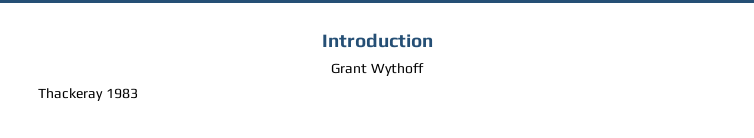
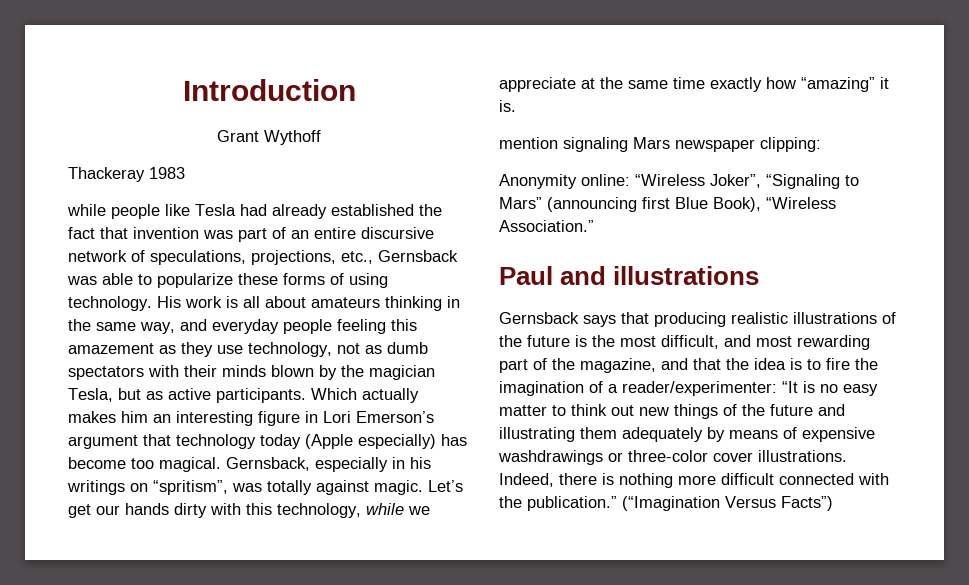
+ while people like Tesla had already established the fact that invention was part of an entire discursive network of speculations, projections, etc., Gernsback was able to popularize these forms of using technology. His work is all about amateurs thinking in the same way, and everyday people feeling this amazement as they use technology, not as dumb spectators with their minds blown by the magician Tesla, but as active participants. Which actually makes him an interesting figure in Lori Emerson’s argument that technology today (Apple especially) has become too magical. Gernsback, especially in his writings on “spritism”, was totally against magic. Let’s get our hands dirty with this technology, while we appreciate at the same time exactly how “amazing” it is.
+ mention signaling Mars newspaper clipping:
+ Anonymity online: “Wireless Joker”, “Signaling to Mars” (announcing first Blue Book), “Wireless Association.”
+ Paul and illustrations
+ Gernsback says that producing realistic illustrations of the future is the most difficult, and most rewarding part of the magazine, and that the idea is to fire the imagination of a reader/experimenter: “It is no easy matter to think out new things of the future and illustrating them adequately by means of expensive washdrawings or three-color cover illustrations. Indeed, there is nothing more difficult connected with the publication.” (“Imagination Versus Facts”)

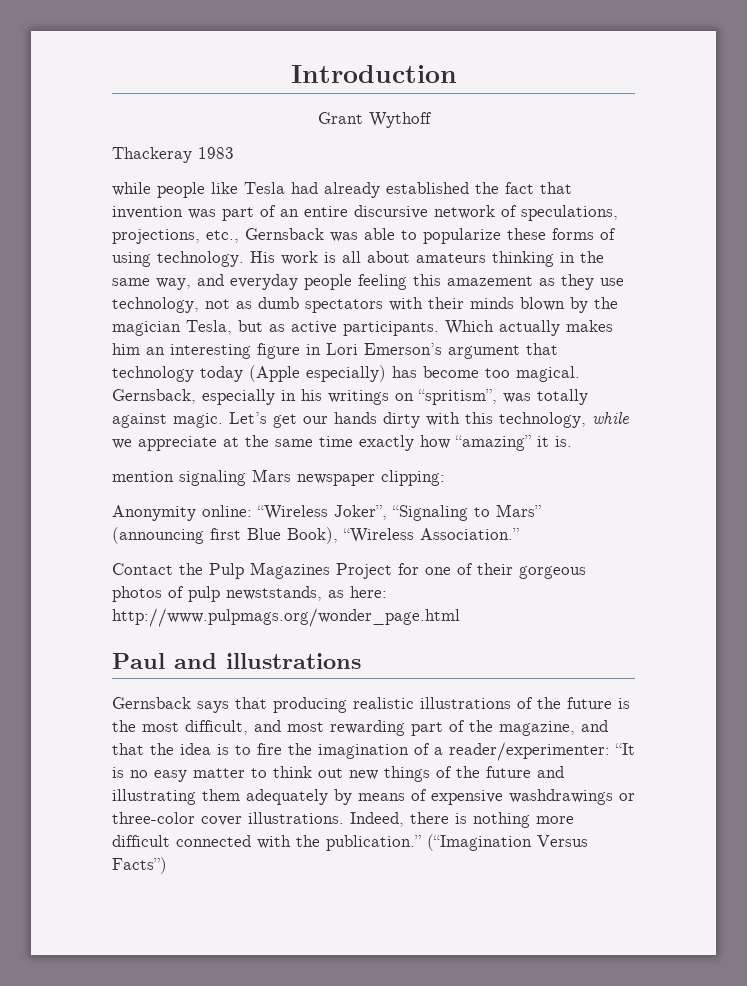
+ Contact the Pulp Magazines Project for one of their gorgeous photos of pulp newststands, as here: http://www.pulpmags.org/wonder_page.html

